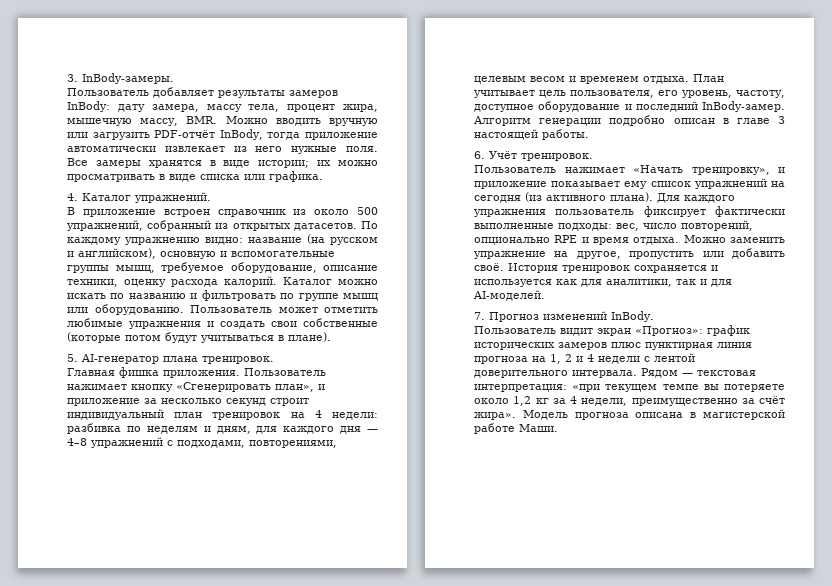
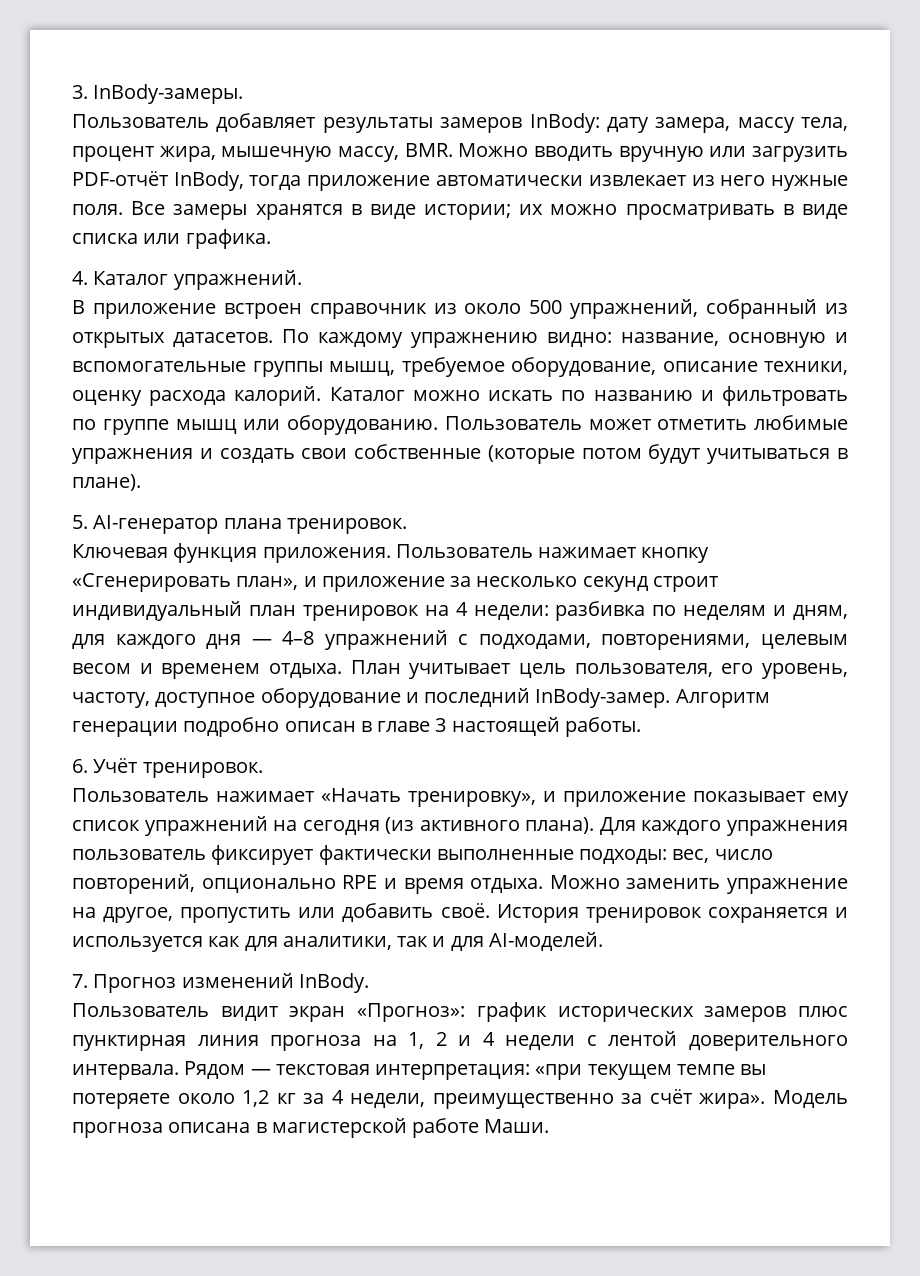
- По каждому упражнению видно: название (на русском и английском), основную и вспомогательные группы мышц, требуемое оборудование, описание техники, оценку расхода калорий.
+ По каждому упражнению видно: название, основную и вспомогательные группы мышц, требуемое оборудование, описание техники, оценку расхода калорий.
- Главная фишка приложения.
+ Ключевая функция приложения.

